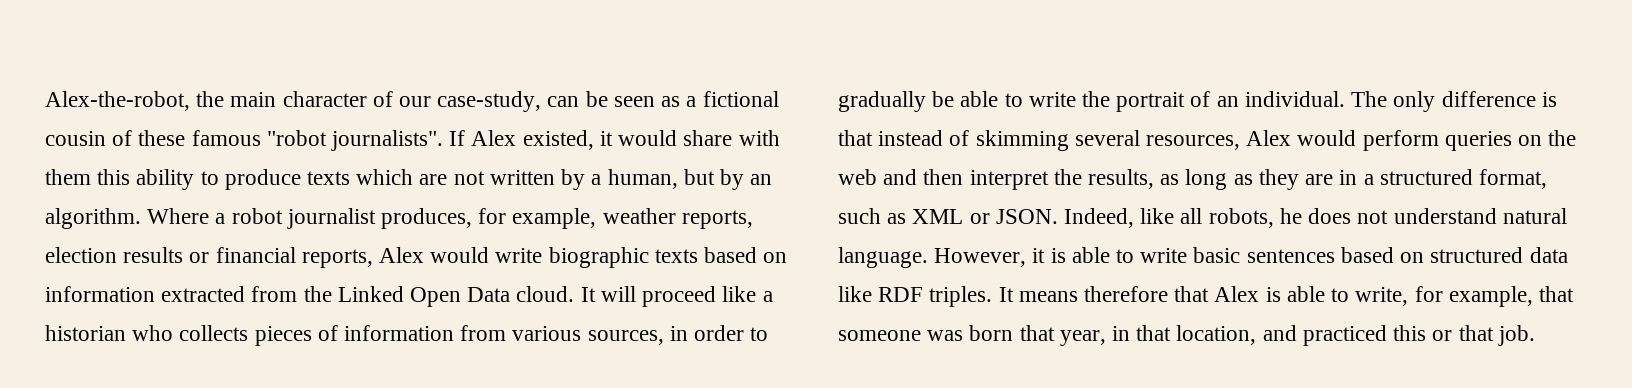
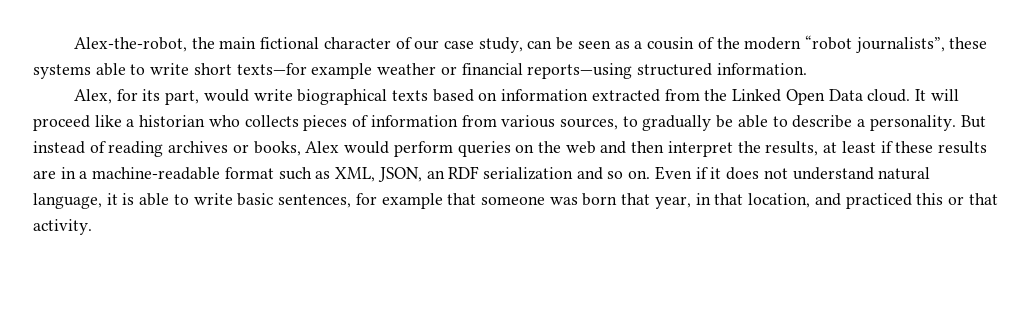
- Alex-the-robot, the main character of our case-study, can be seen as a fictional cousin of these famous "robot journalists". If Alex existed, it would share with them this ability to produce texts which are not written by a human, but by an algorithm. Where a robot journalist produces, for example, weather reports, election results or financial reports, Alex would write biographic texts based on information extracted from the Linked Open Data cloud.
+ Alex-the-robot, the main fictional character of our case study, can be seen as a cousin of the modern “robot journalists”, these systems able to write short texts—for example weather or financial reports—using structured information.
+ Alex, for its part, would write biographical texts based on information extracted from the Linked Open Data cloud.
- It will proceed like a historian who collects pieces of information from various sources, in order to gradually be able to write the portrait of an individual. The only difference is that instead of skimming several resources, Alex would perform queries on the web and then interpret the results, as long as they are in a structured format, such as XML or JSON. Indeed, like all robots, he does not understand natural language. However, it is able to write basic sentences based on structured data like RDF triples. It means therefore that Alex is able to write, for example, that someone was born that year, in that location, and practiced this or that job.
+ It will proceed like a historian who collects pieces of information from various sources, to gradually be able to describe a personality. But instead of reading archives or books, Alex would perform queries on the web and then interpret the results, at least if these results are in a machine-readable format such as XML, JSON, an RDF serialization and so on. Even if it does not understand natural language, it is able to write basic sentences, for example that someone was born that year, in that location, and practiced this or that activity.

